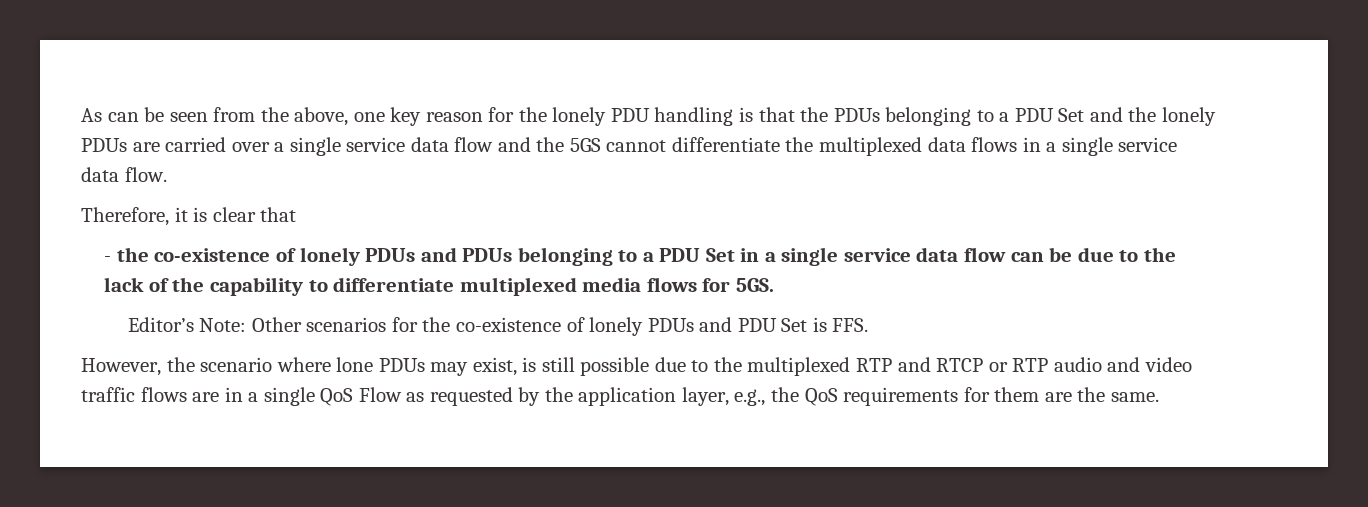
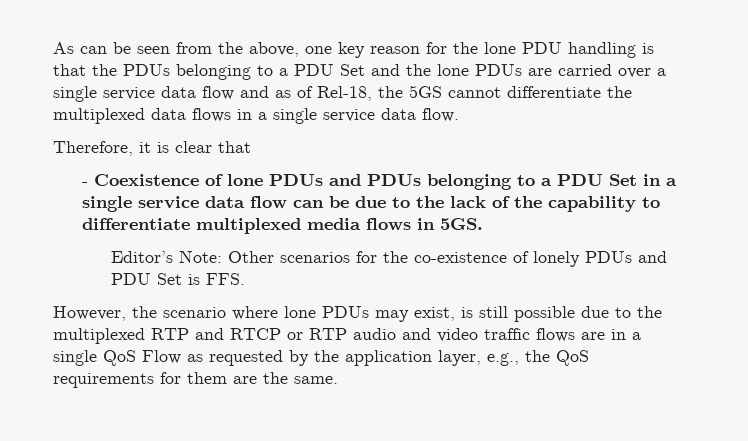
- As can be seen from the above, one key reason for the lonely PDU handling is that the PDUs belonging to a PDU Set and the lonely PDUs are carried over a single service data flow and the 5GS cannot differentiate the multiplexed data flows in a single service data flow.
+ As can be seen from the above, one key reason for the lone PDU handling is that the PDUs belonging to a PDU Set and the lone PDUs are carried over a single service data flow and as of Rel-18, the 5GS cannot differentiate the multiplexed data flows in a single service data flow.
- - the co-existence of lonely PDUs and PDUs belonging to a PDU Set in a single service data flow can be due to the lack of the capability to differentiate multiplexed media flows for 5GS.
+ - Coexistence of lone PDUs and PDUs belonging to a PDU Set in a single service data flow can be due to the lack of the capability to differentiate multiplexed media flows in 5GS.

